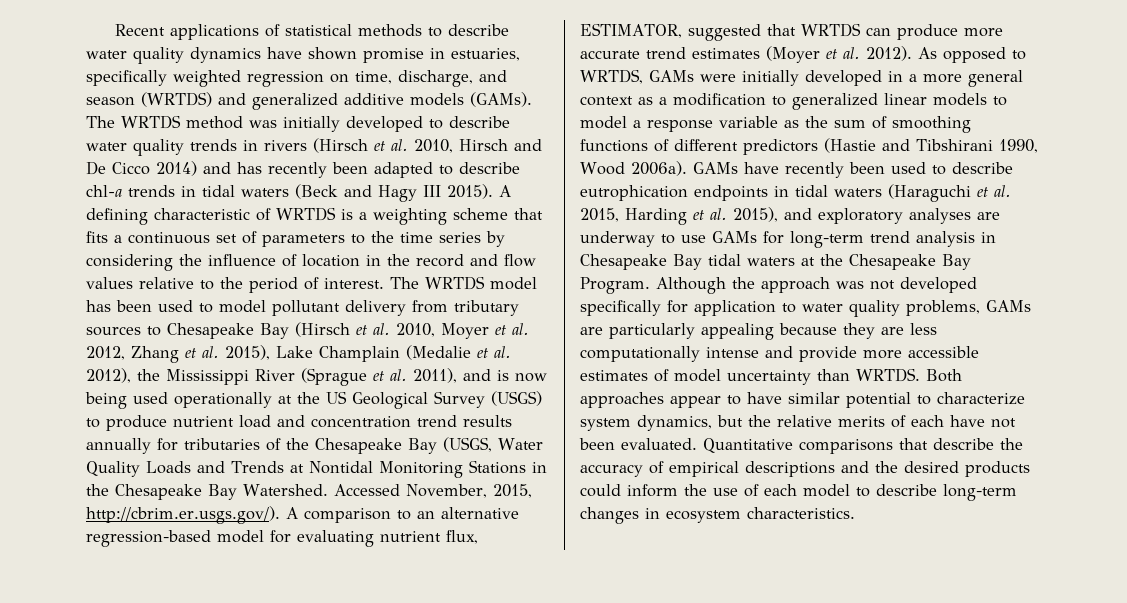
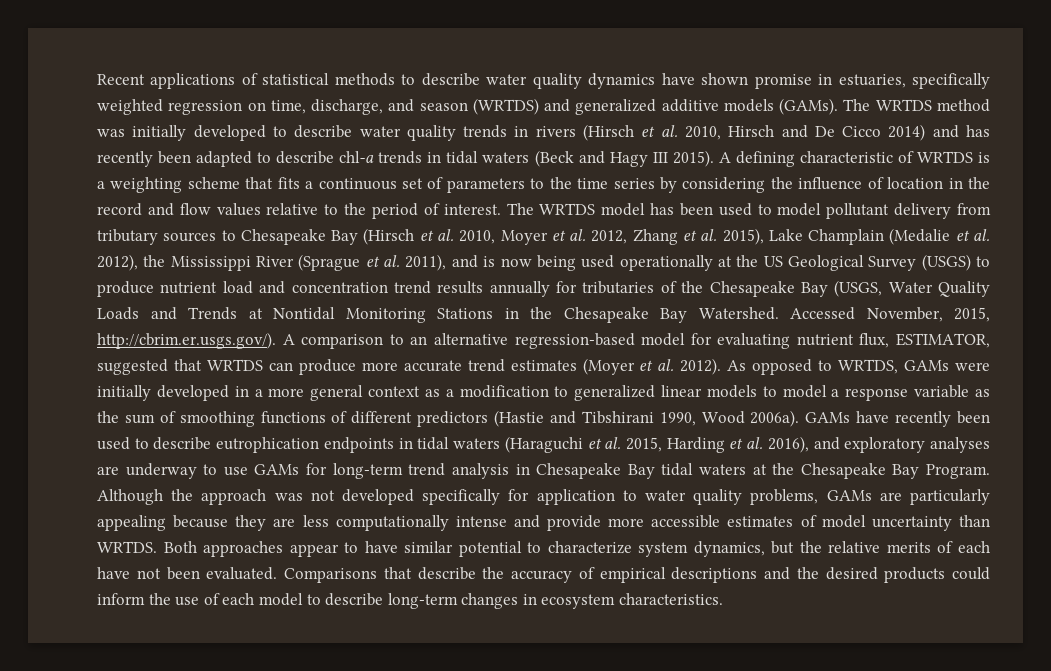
- GAMs have recently been used to describe eutrophication endpoints in tidal waters (Haraguchi et al. 2015, Harding et al. 2015), and exploratory analyses are underway to use GAMs for long-term trend analysis in Chesapeake Bay tidal waters at the Chesapeake Bay Program.
+ GAMs have recently been used to describe eutrophication endpoints in tidal waters (Haraguchi et al. 2015, Harding et al. 2016), and exploratory analyses are underway to use GAMs for long-term trend analysis in Chesapeake Bay tidal waters at the Chesapeake Bay Program.
- Quantitative comparisons that describe the accuracy of empirical descriptions and the desired products could inform the use of each model to describe long-term changes in ecosystem characteristics.
+ Comparisons that describe the accuracy of empirical descriptions and the desired products could inform the use of each model to describe long-term changes in ecosystem characteristics.

